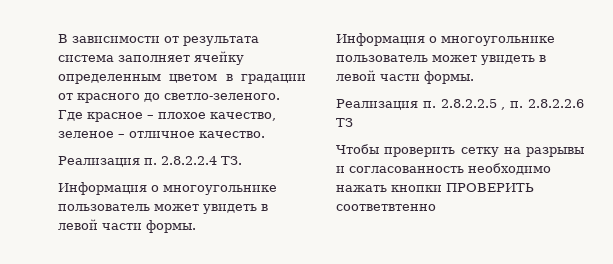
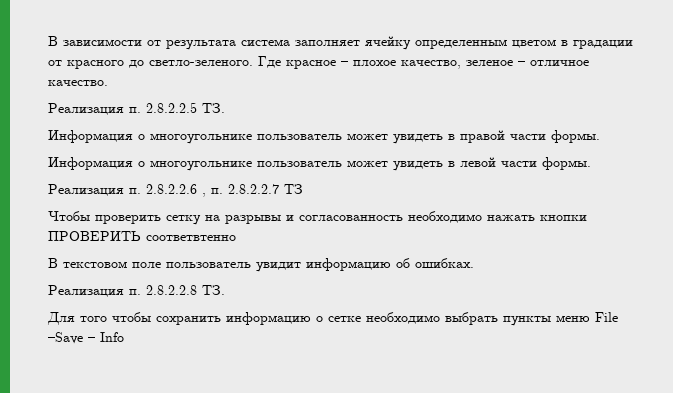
- Реализация п. 2.8.2.2.4 ТЗ.
- Информация о многоугольнике пользователь может увидеть в левой части формы.
+ Реализация п. 2.8.2.2.5 ТЗ.
+ Информация о многоугольнике пользователь может увидеть в правой части формы.
- Реализация п. 2.8.2.2.5 , п. 2.8.2.2.6 ТЗ
+ Реализация п. 2.8.2.2.6 , п. 2.8.2.2.7 ТЗ
+ В текстовом поле пользователь увидит информацию об ошибках.
+ Реализация п. 2.8.2.2.8 ТЗ.
+ Для того чтобы сохранить информацию о сетке необходимо выбрать пункты меню File –Save – Info

